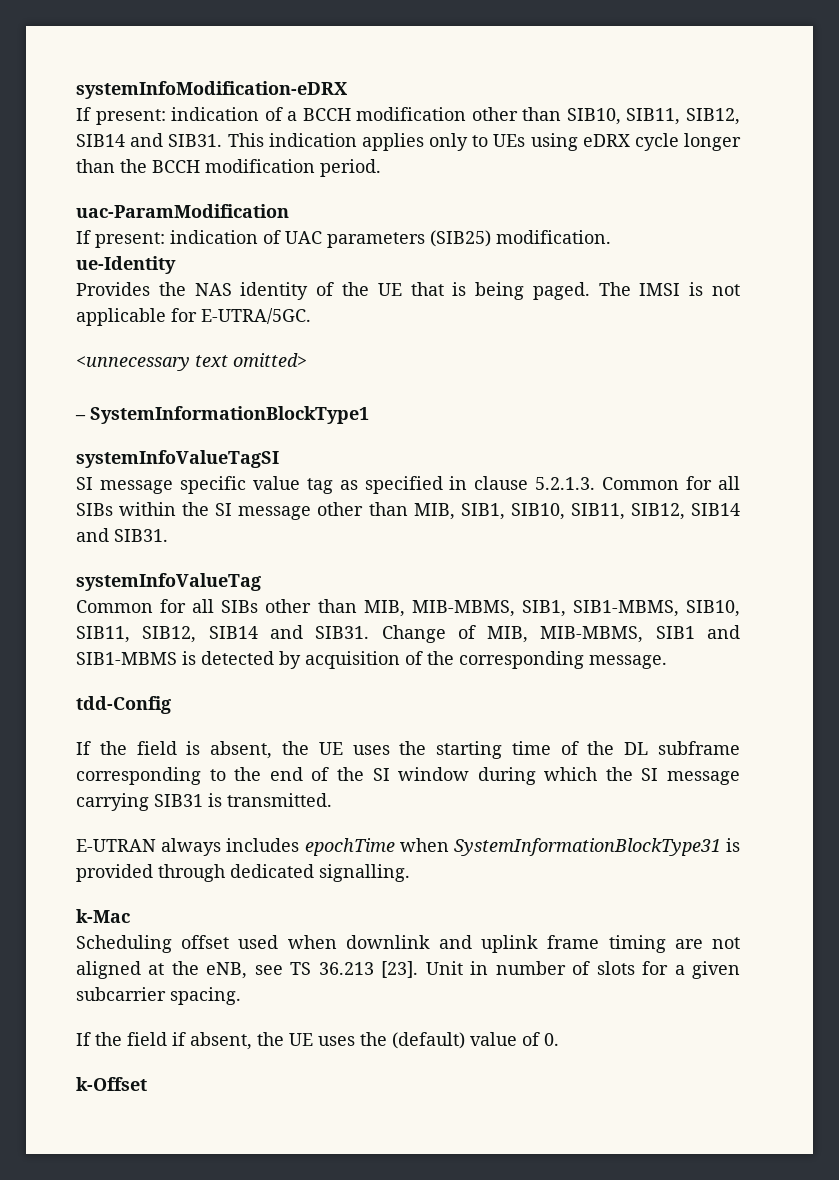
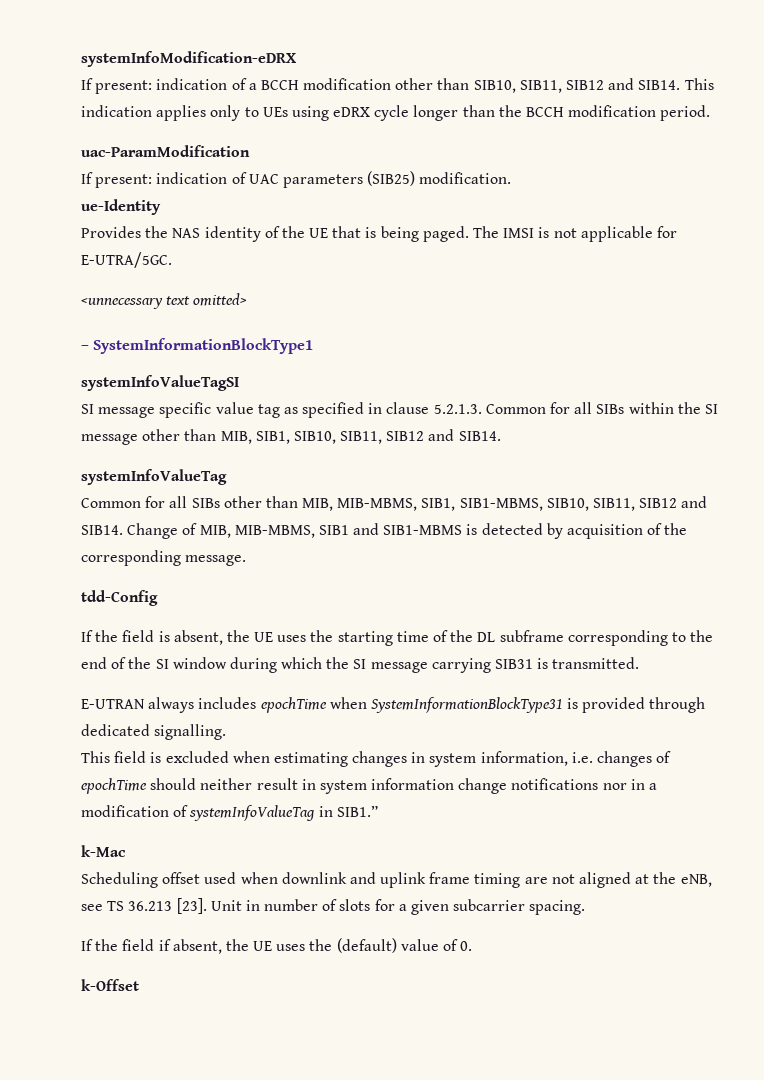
- If present: indication of a BCCH modification other than SIB10, SIB11, SIB12, SIB14 and SIB31.
+ If present: indication of a BCCH modification other than SIB10, SIB11, SIB12 and SIB14.
- SI message specific value tag as specified in clause 5.2.1.3. Common for all SIBs within the SI message other than MIB, SIB1, SIB10, SIB11, SIB12, SIB14 and SIB31.
+ SI message specific value tag as specified in clause 5.2.1.3. Common for all SIBs within the SI message other than MIB, SIB1, SIB10, SIB11, SIB12 and SIB14.
- Common for all SIBs other than MIB, MIB-MBMS, SIB1, SIB1-MBMS, SIB10, SIB11, SIB12, SIB14 and SIB31.
+ Common for all SIBs other than MIB, MIB-MBMS, SIB1, SIB1-MBMS, SIB10, SIB11, SIB12 and SIB14.
+ This field is excluded when estimating changes in system information, i.e. changes of epochTime should neither result in system information change notifications nor in a modification of systemInfoValueTag in SIB1.”

